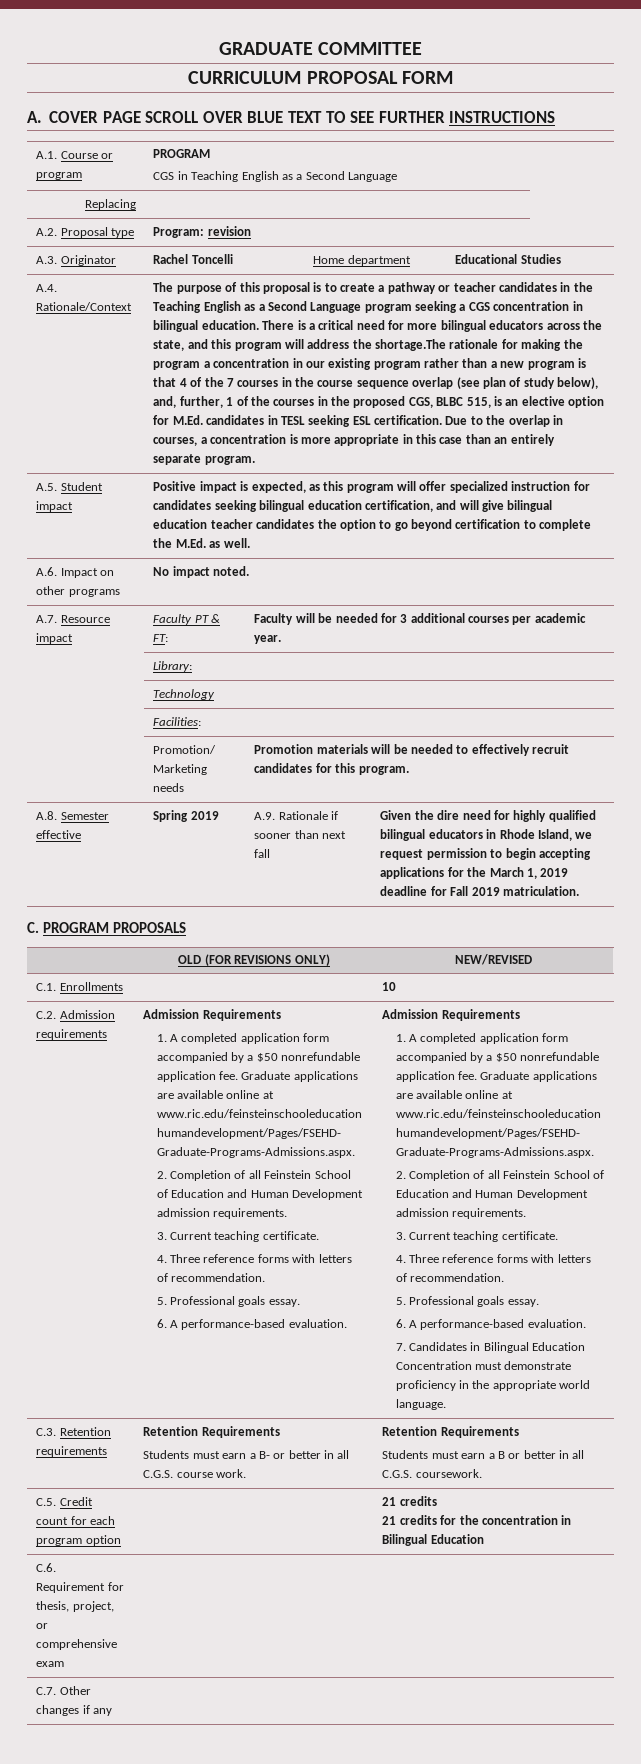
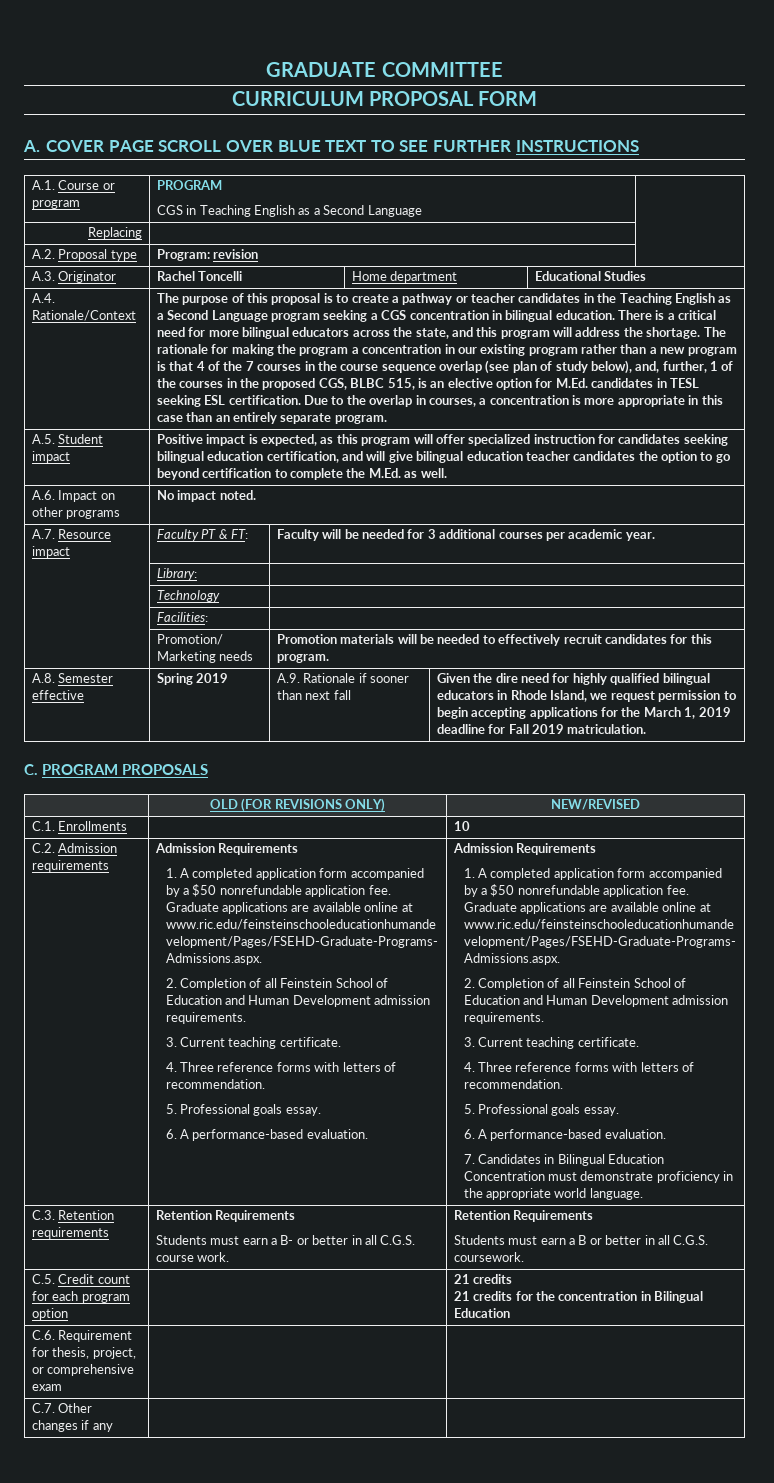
- There is a critical need for more bilingual educators across the state, and this program will address the shortage.The rationale for making the program a concentration in our existing program rather than a new program is that 4 of the 7 courses in the course sequence overlap (see plan of study below), and, further, 1 of the courses in the proposed CGS, BLBC 515, is an elective option for M.Ed. candidates in TESL seeking ESL certification.
+ There is a critical need for more bilingual educators across the state, and this program will address the shortage. The rationale for making the program a concentration in our existing program rather than a new program is that 4 of the 7 courses in the course sequence overlap (see plan of study below), and, further, 1 of the courses in the proposed CGS, BLBC 515, is an elective option for M.Ed. candidates in TESL seeking ESL certification.

